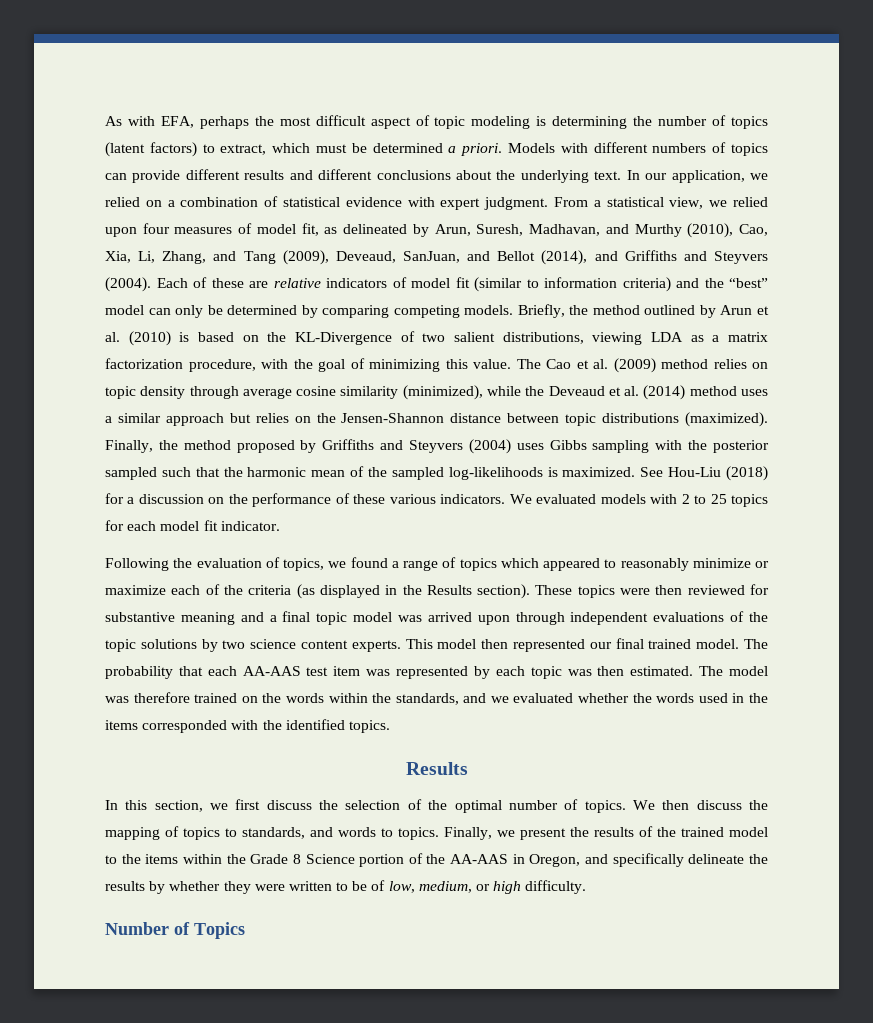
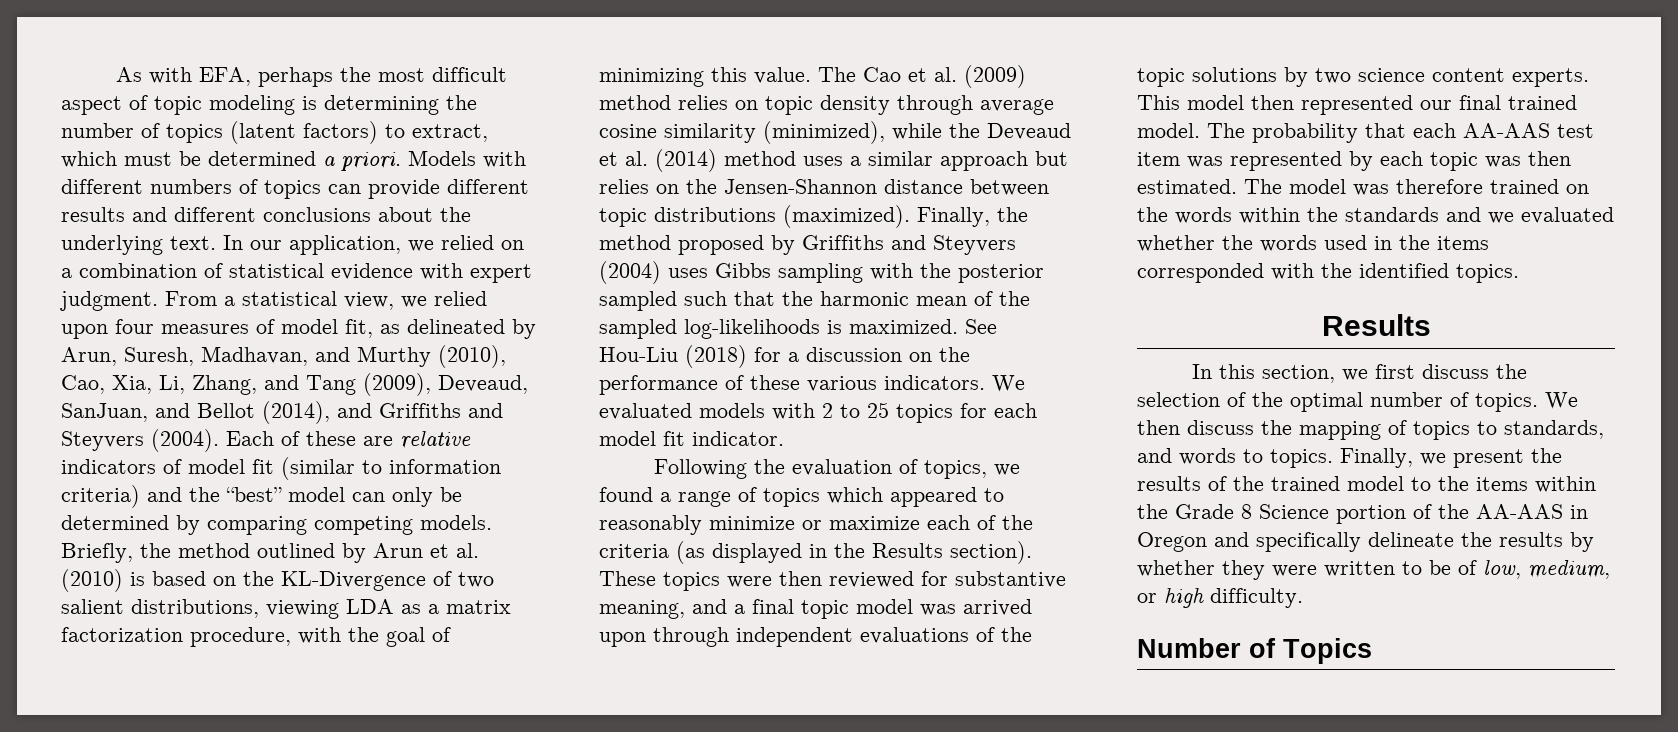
- These topics were then reviewed for substantive meaning and a final topic model was arrived upon through independent evaluations of the topic solutions by two science content experts.
+ These topics were then reviewed for substantive meaning, and a final topic model was arrived upon through independent evaluations of the topic solutions by two science content experts.
- The model was therefore trained on the words within the standards, and we evaluated whether the words used in the items corresponded with the identified topics.
+ The model was therefore trained on the words within the standards and we evaluated whether the words used in the items corresponded with the identified topics.
- Finally, we present the results of the trained model to the items within the Grade 8 Science portion of the AA-AAS in Oregon, and specifically delineate the results by whether they were written to be of low, medium, or high difficulty.
+ Finally, we present the results of the trained model to the items within the Grade 8 Science portion of the AA-AAS in Oregon and specifically delineate the results by whether they were written to be of low, medium, or high difficulty.

